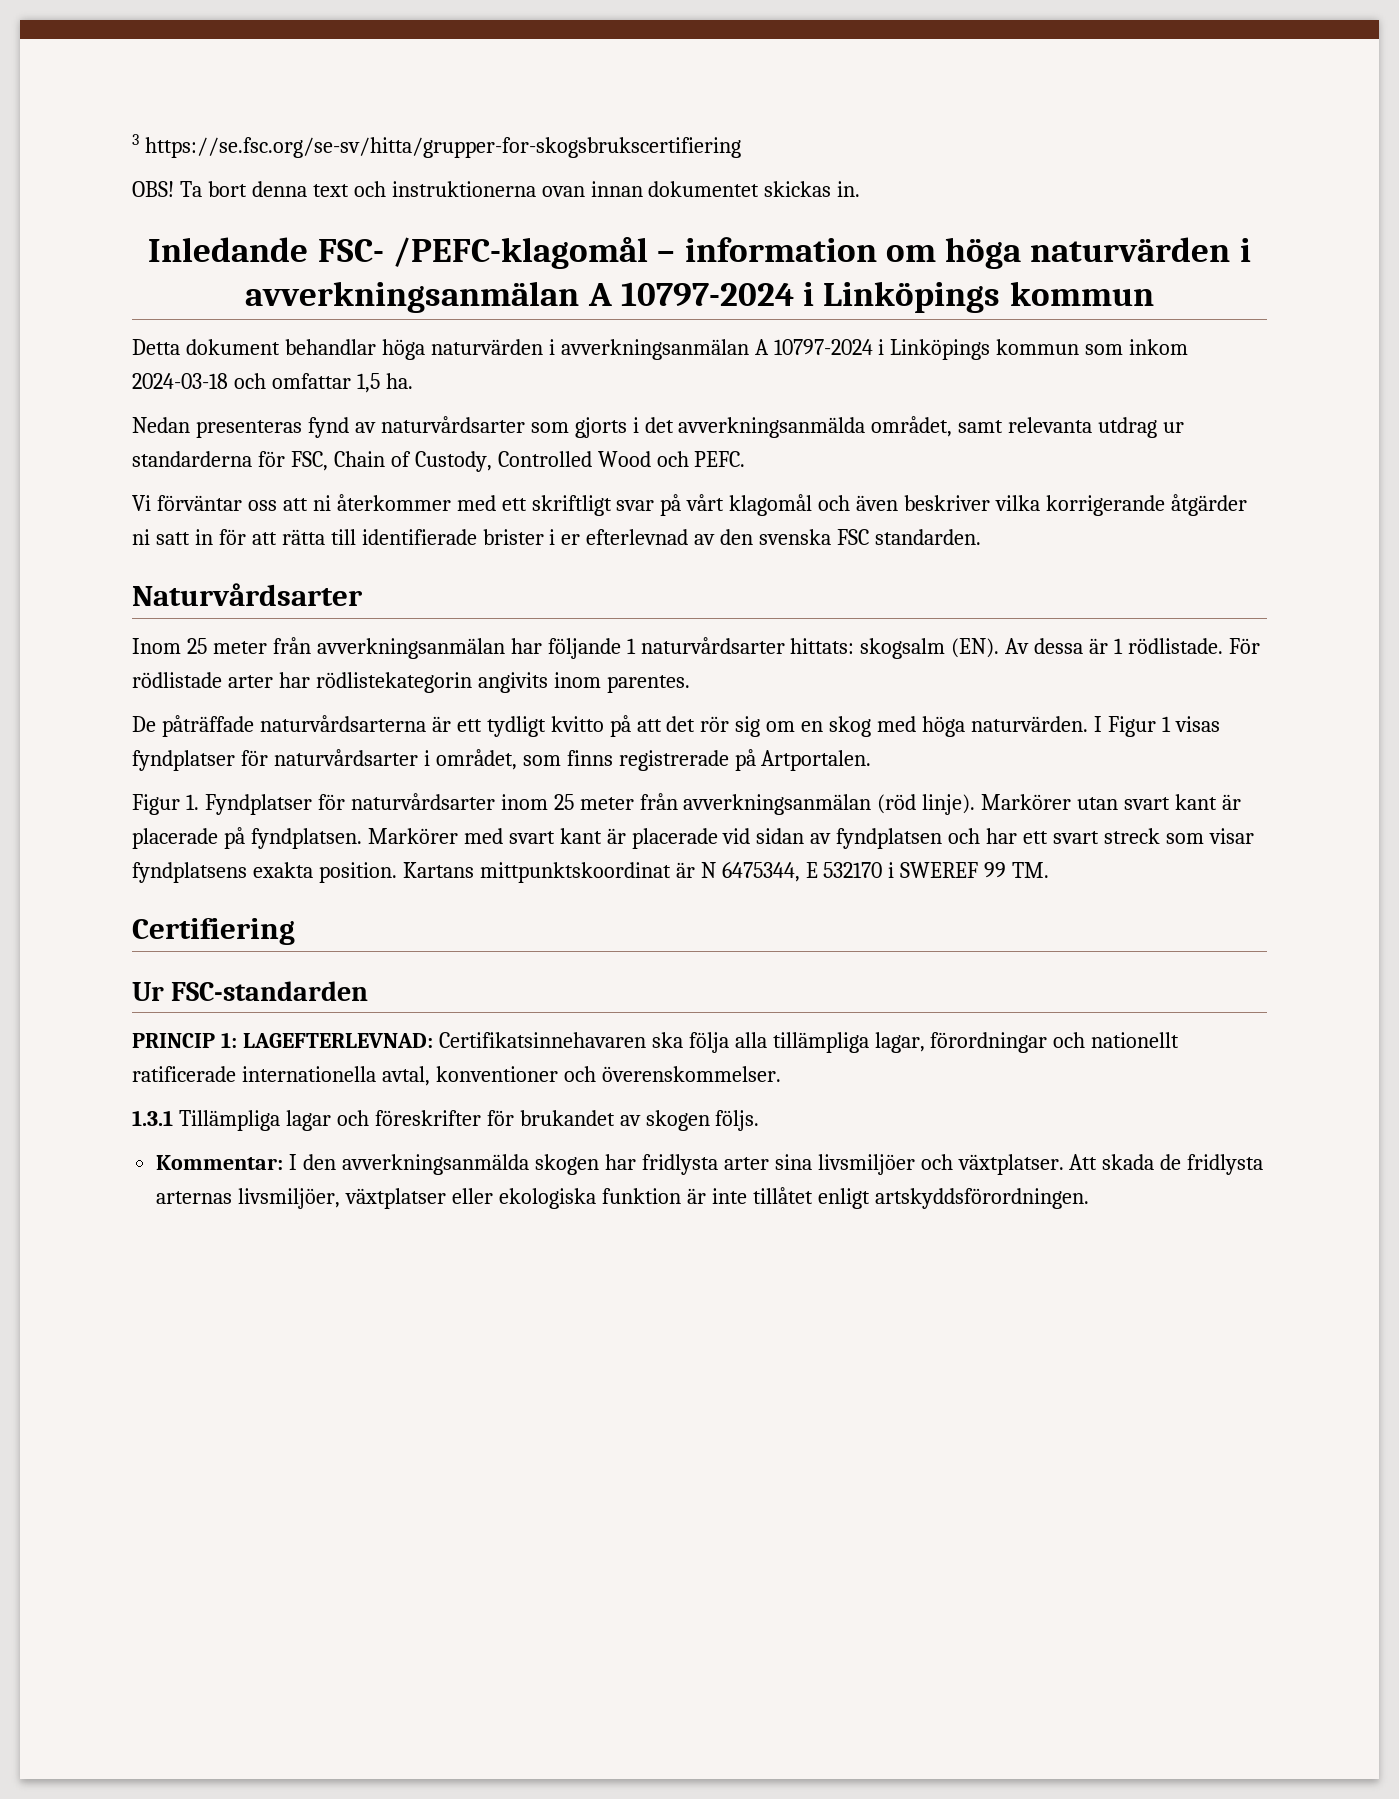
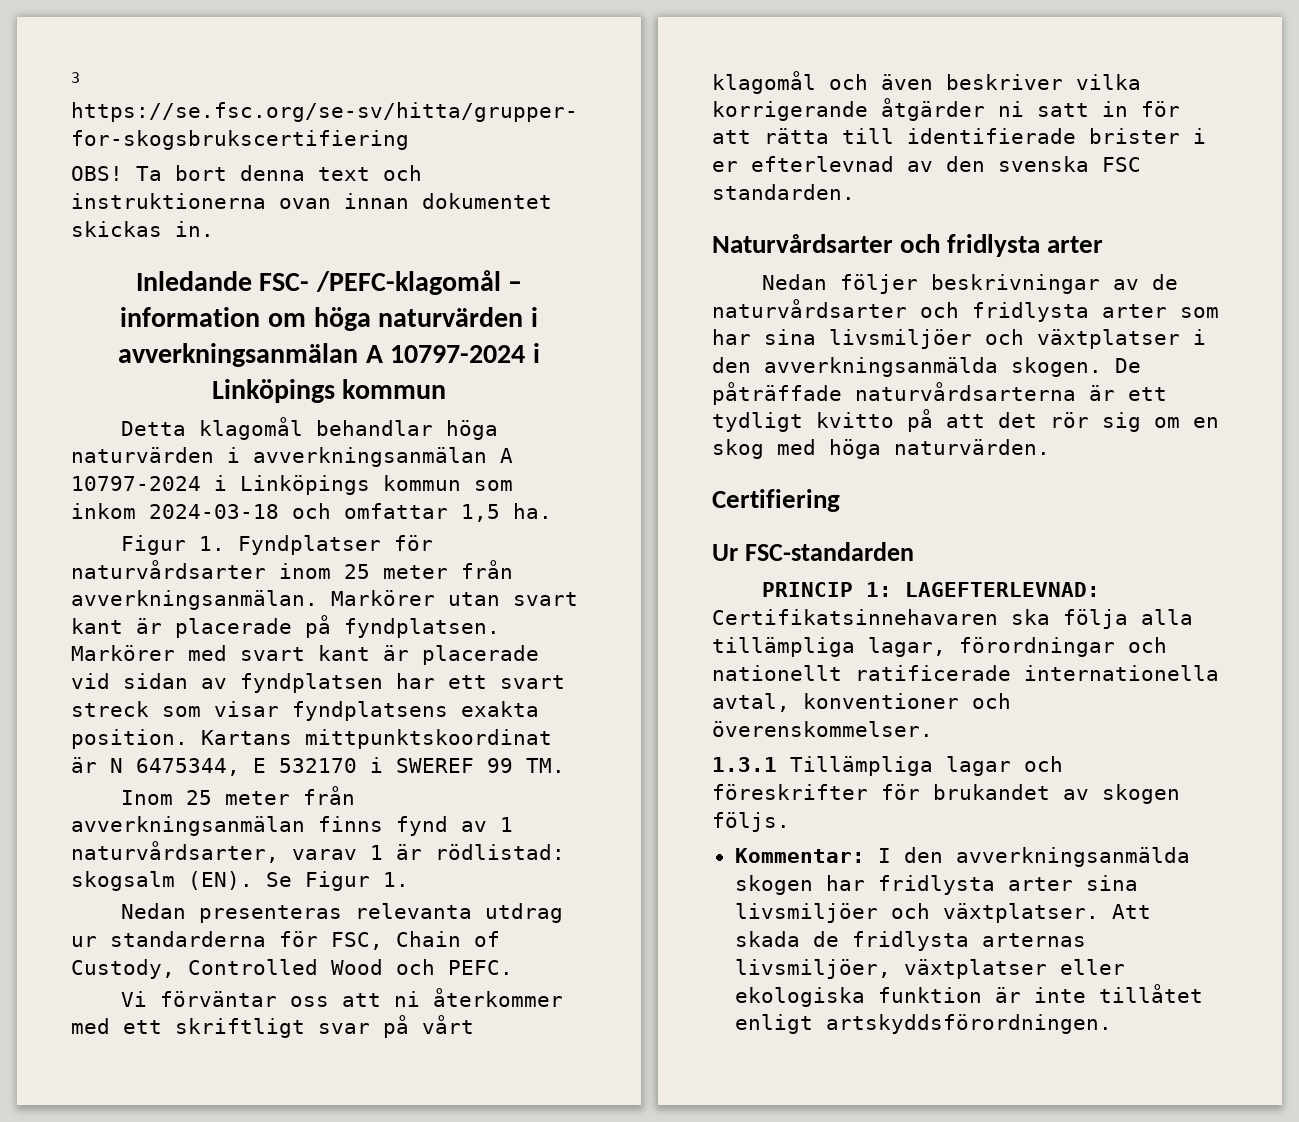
- Detta dokument behandlar höga naturvärden i avverkningsanmälan A 10797-2024 i Linköpings kommun som inkom 2024-03-18 och omfattar 1,5 ha.
+ Detta klagomål behandlar höga naturvärden i avverkningsanmälan A 10797-2024 i Linköpings kommun som inkom 2024-03-18 och omfattar 1,5 ha.
- Nedan presenteras fynd av naturvårdsarter som gjorts i det avverkningsanmälda området, samt relevanta utdrag ur standarderna för FSC, Chain of Custody, Controlled Wood och PEFC.
+ Figur 1. Fyndplatser för naturvårdsarter inom 25 meter från avverkningsanmälan. Markörer utan svart kant är placerade på fyndplatsen. Markörer med svart kant är placerade vid sidan av fyndplatsen har ett svart streck som visar fyndplatsens exakta position. Kartans mittpunktskoordinat är N 6475344, E 532170 i SWEREF 99 TM.
+ Inom 25 meter från avverkningsanmälan finns fynd av 1 naturvårdsarter, varav 1 är rödlistad: skogsalm (EN). Se Figur 1.
+ Nedan presenteras relevanta utdrag ur standarderna för FSC, Chain of Custody, Controlled Wood och PEFC.
- Naturvårdsarter
- Inom 25 meter från avverkningsanmälan har följande 1 naturvårdsarter hittats: skogsalm (EN). Av dessa är 1 rödlistade. För rödlistade arter har rödlistekategorin angivits inom parentes.
- De påträffade naturvårdsarterna är ett tydligt kvitto på att det rör sig om en skog med höga naturvärden. I Figur 1 visas fyndplatser för naturvårdsarter i området, som finns registrerade på Artportalen.
- Figur 1. Fyndplatser för naturvårdsarter inom 25 meter från avverkningsanmälan (röd linje). Markörer utan svart kant är placerade på fyndplatsen. Markörer med svart kant är placerade vid sidan av fyndplatsen och har ett svart streck som visar fyndplatsens exakta position. Kartans mittpunktskoordinat är N 6475344, E 532170 i SWEREF 99 TM.
+ Naturvårdsarter och fridlysta arter
+ Nedan följer beskrivningar av de naturvårdsarter och fridlysta arter som har sina livsmiljöer och växtplatser i den avverkningsanmälda skogen. De påträffade naturvårdsarterna är ett tydligt kvitto på att det rör sig om en skog med höga naturvärden.

